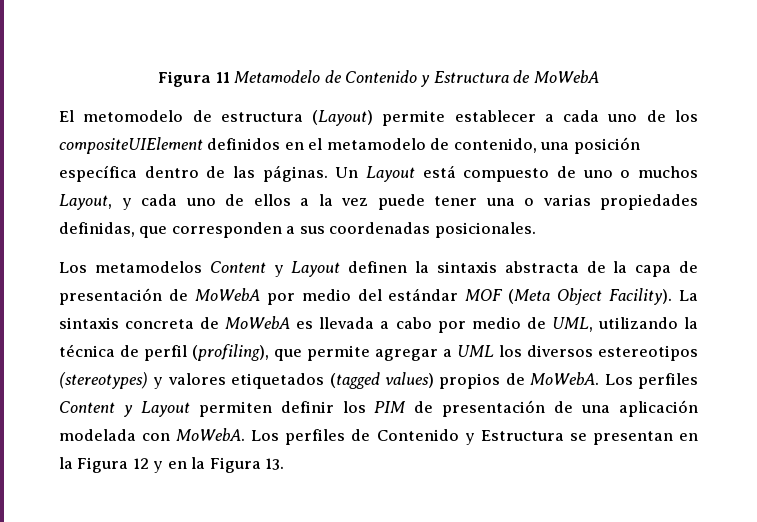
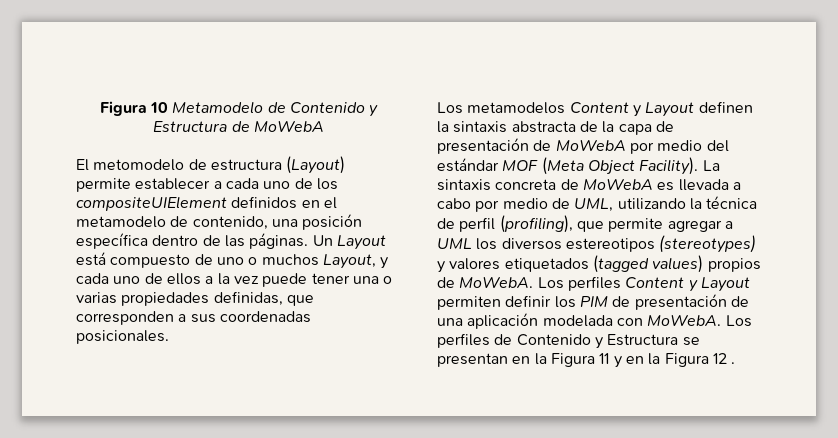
- Figura 11 Metamodelo de Contenido y Estructura de MoWebA
+ Figura 10 Metamodelo de Contenido y Estructura de MoWebA
- Los perfiles de Contenido y Estructura se presentan en la Figura 12 y en la Figura 13.
+ Los perfiles de Contenido y Estructura se presentan en la Figura 11 y en la Figura 12 .

